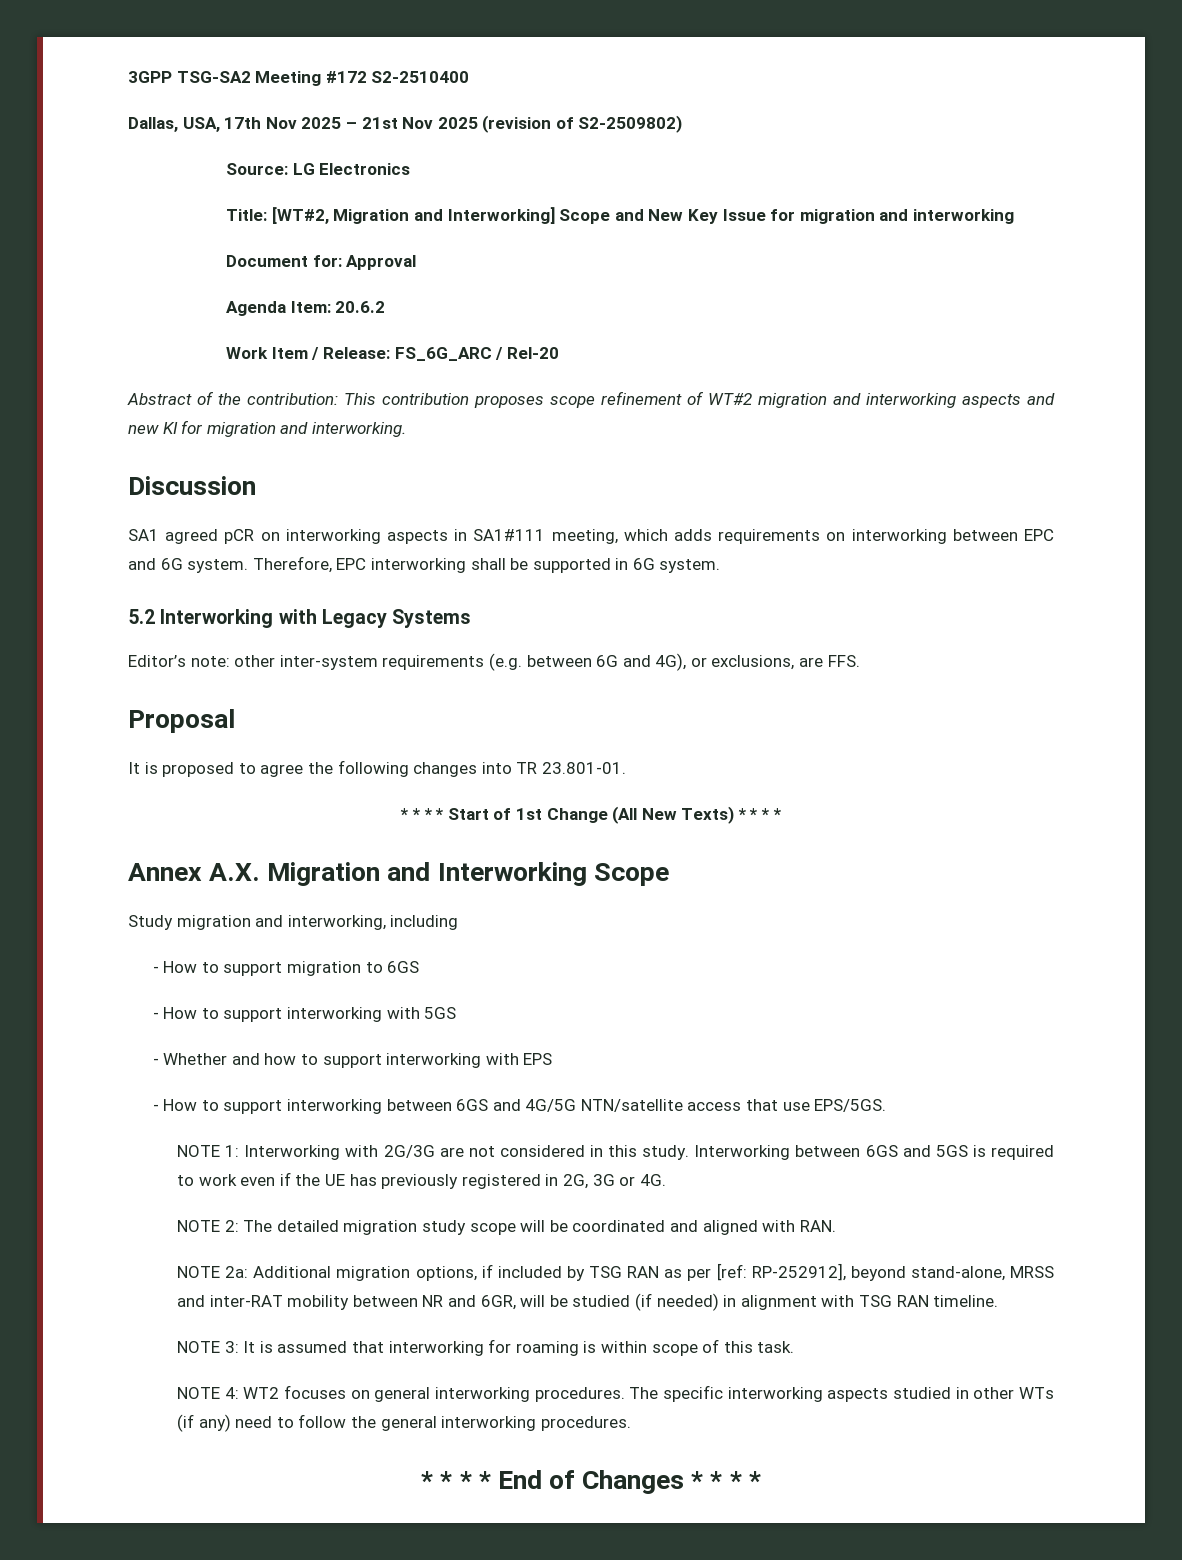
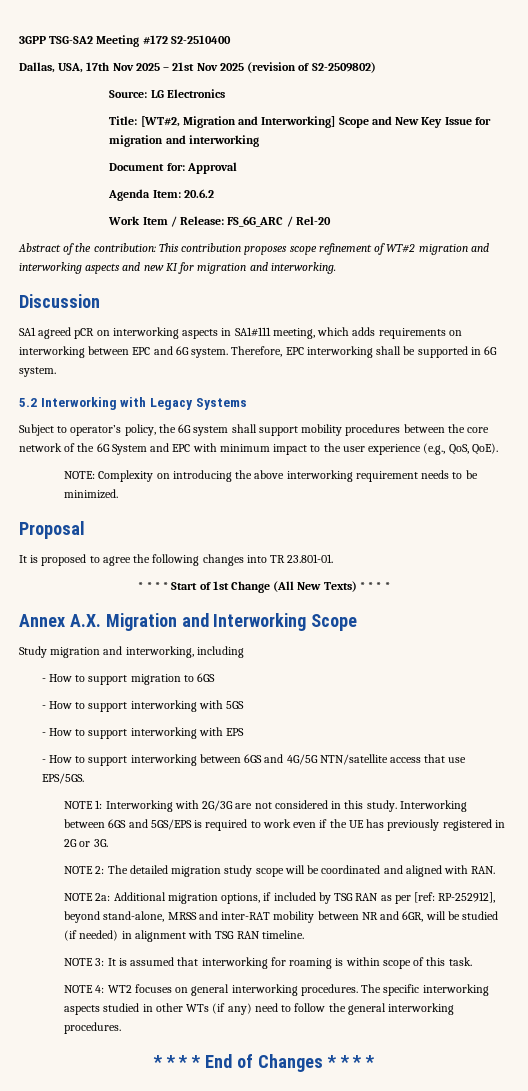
- Editor’s note: other inter-system requirements (e.g. between 6G and 4G), or exclusions, are FFS.
+ Subject to operator’s policy, the 6G system shall support mobility procedures between the core network of the 6G System and EPC with minimum impact to the user experience (e.g., QoS, QoE).
+ NOTE: Complexity on introducing the above interworking requirement needs to be minimized.
- - Whether and how to support interworking with EPS
+ - How to support interworking with EPS
- Interworking between 6GS and 5GS is required to work even if the UE has previously registered in 2G, 3G or 4G.
+ Interworking between 6GS and 5GS/EPS is required to work even if the UE has previously registered in 2G or 3G.

